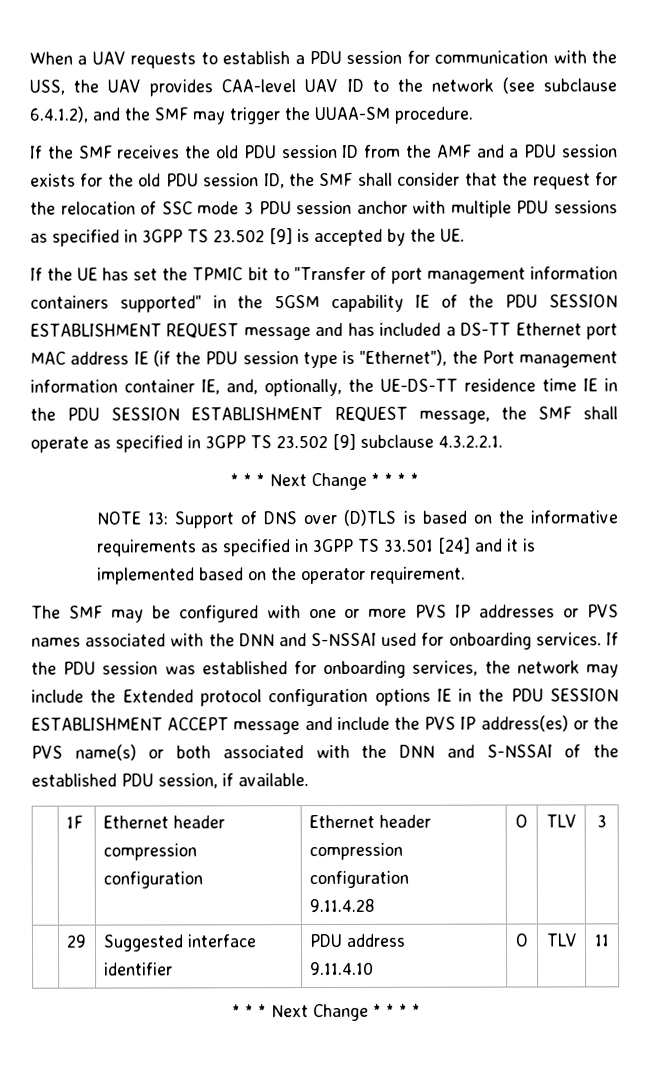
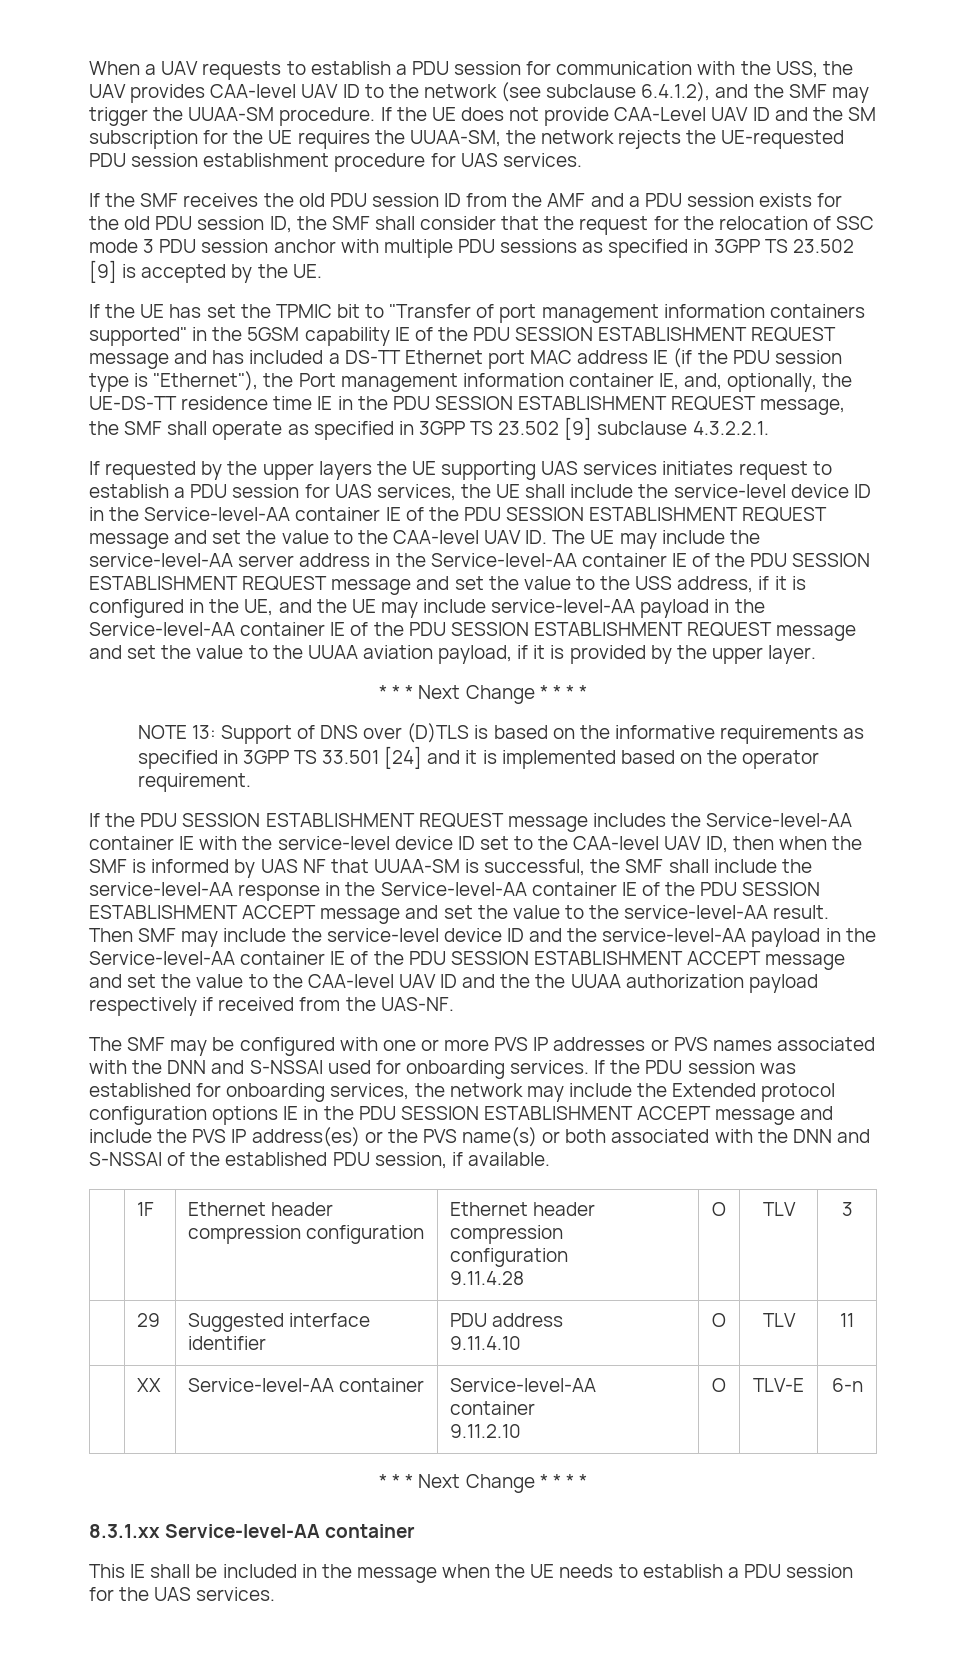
+ If the UE does not provide CAA-Level UAV ID and the SM subscription for the UE requires the UUAA-SM, the network rejects the UE-requested PDU session establishment procedure for UAS services.
+ If requested by the upper layers the UE supporting UAS services initiates request to establish a PDU session for UAS services, the UE shall include the service-level device ID in the Service-level-AA container IE of the PDU SESSION ESTABLISHMENT REQUEST message and set the value to the CAA-level UAV ID. The UE may include the service-level-AA server address in the Service-level-AA container IE of the PDU SESSION ESTABLISHMENT REQUEST message and set the value to the USS address, if it is configured in the UE, and the UE may include service-level-AA payload in the Service-level-AA container IE of the PDU SESSION ESTABLISHMENT REQUEST message and set the value to the UUAA aviation payload, if it is provided by the upper layer.
+ If the PDU SESSION ESTABLISHMENT REQUEST message includes the Service-level-AA container IE with the service-level device ID set to the CAA-level UAV ID, then when the SMF is informed by UAS NF that UUAA-SM is successful, the SMF shall include the service-level-AA response in the Service-level-AA container IE of the PDU SESSION ESTABLISHMENT ACCEPT message and set the value to the service-level-AA result. Then SMF may include the service-level device ID and the service-level-AA payload in the Service-level-AA container IE of the PDU SESSION ESTABLISHMENT ACCEPT message and set the value to the CAA-level UAV ID and the the UUAA authorization payload respectively if received from the UAS-NF.
  | 29 | Suggested interface identifier | PDU address
  9.11.4.10 | O | TLV | 11
+ | XX | Service-level-AA container | Service-level-AA container
+ 9.11.2.10 | O | TLV-E | 6-n
  * * * Next Change * * * *
+ 8.3.1.xx Service-level-AA container
+ This IE shall be included in the message when the UE needs to establish a PDU session for the UAS services.

